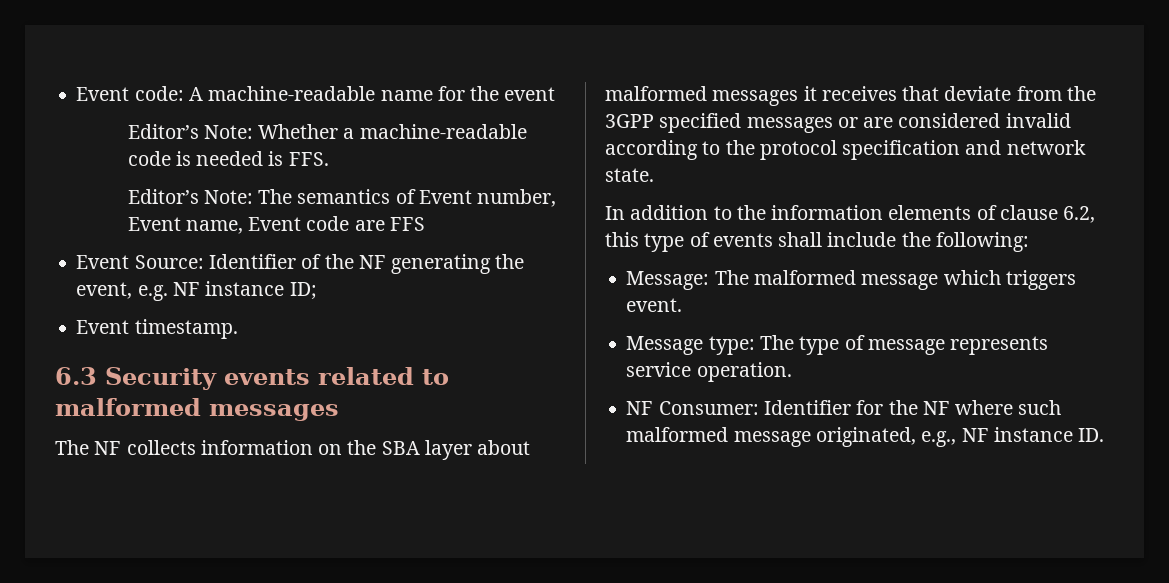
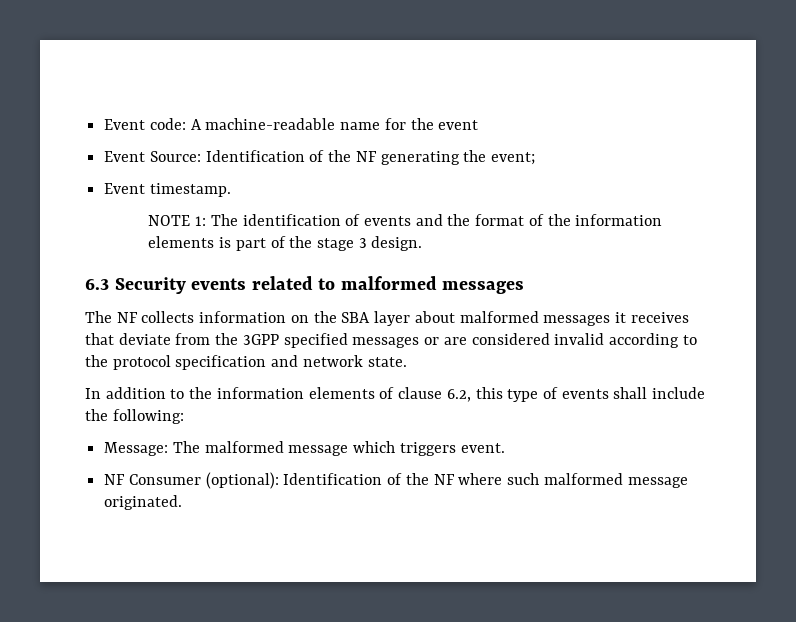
- Editor’s Note: Whether a machine-readable code is needed is FFS.
- Editor’s Note: The semantics of Event number, Event name, Event code are FFS
- Event Source: Identifier of the NF generating the event, e.g. NF instance ID;
+ Event Source: Identification of the NF generating the event;
  Event timestamp.
+ NOTE 1: The identification of events and the format of the information elements is part of the stage 3 design.
- Message type: The type of message represents service operation.
- NF Consumer: Identifier for the NF where such malformed message originated, e.g., NF instance ID.
+ NF Consumer (optional): Identification of the NF where such malformed message originated.

